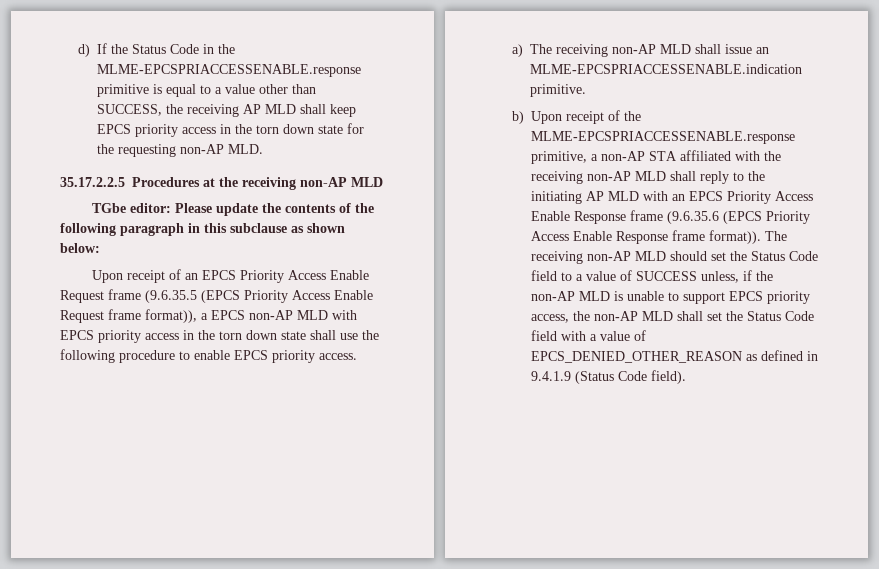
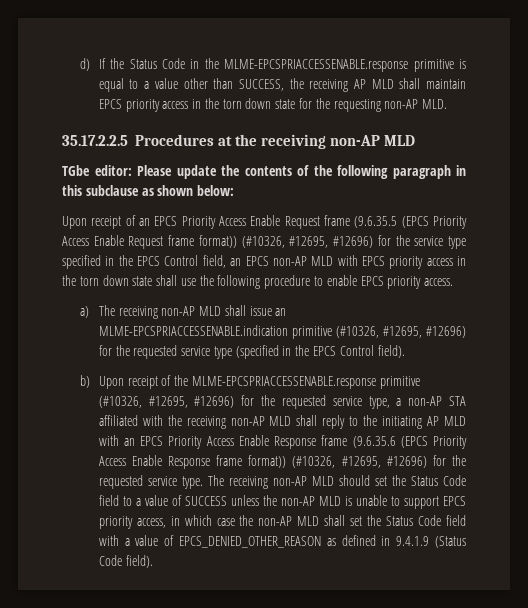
- d) If the Status Code in the MLME-EPCSPRIACCESSENABLE.response primitive is equal to a value other than SUCCESS, the receiving AP MLD shall keep EPCS priority access in the torn down state for the requesting non-AP MLD.
+ d) If the Status Code in the MLME-EPCSPRIACCESSENABLE.response primitive is equal to a value other than SUCCESS, the receiving AP MLD shall maintain EPCS priority access in the torn down state for the requesting non-AP MLD.
- Upon receipt of an EPCS Priority Access Enable Request frame (9.6.35.5 (EPCS Priority Access Enable Request frame format)), a EPCS non-AP MLD with EPCS priority access in the torn down state shall use the following procedure to enable EPCS priority access.
+ Upon receipt of an EPCS Priority Access Enable Request frame (9.6.35.5 (EPCS Priority Access Enable Request frame format)) (#10326, #12695, #12696) for the service type specified in the EPCS Control field, an EPCS non-AP MLD with EPCS priority access in the torn down state shall use the following procedure to enable EPCS priority access.
- a) The receiving non-AP MLD shall issue an MLME-EPCSPRIACCESSENABLE.indication primitive.
+ a) The receiving non-AP MLD shall issue an MLME-EPCSPRIACCESSENABLE.indication primitive (#10326, #12695, #12696) for the requested service type (specified in the EPCS Control field).
- b) Upon receipt of the MLME-EPCSPRIACCESSENABLE.response primitive, a non-AP STA affiliated with the receiving non-AP MLD shall reply to the initiating AP MLD with an EPCS Priority Access Enable Response frame (9.6.35.6 (EPCS Priority Access Enable Response frame format)).
+ b) Upon receipt of the MLME-EPCSPRIACCESSENABLE.response primitive (#10326, #12695, #12696) for the requested service type, a non-AP STA affiliated with the receiving non-AP MLD shall reply to the initiating AP MLD with an EPCS Priority Access Enable Response frame (9.6.35.6 (EPCS Priority Access Enable Response frame format)) (#10326, #12695, #12696) for the requested service type.
- The receiving non-AP MLD should set the Status Code field to a value of SUCCESS unless, if the non-AP MLD is unable to support EPCS priority access, the non-AP MLD shall set the Status Code field with a value of EPCS_DENIED_OTHER_REASON as defined in 9.4.1.9 (Status Code field).
+ The receiving non-AP MLD should set the Status Code field to a value of SUCCESS unless the non-AP MLD is unable to support EPCS priority access, in which case the non-AP MLD shall set the Status Code field with a value of EPCS_DENIED_OTHER_REASON as defined in 9.4.1.9 (Status Code field).

